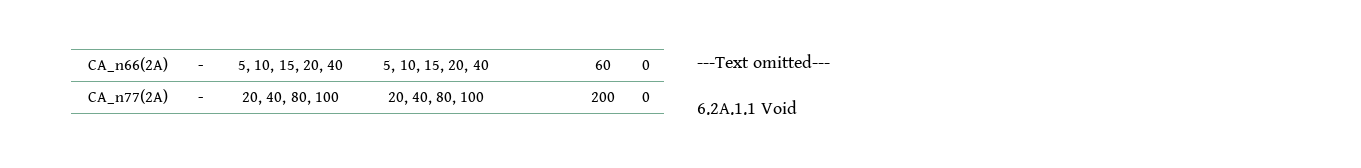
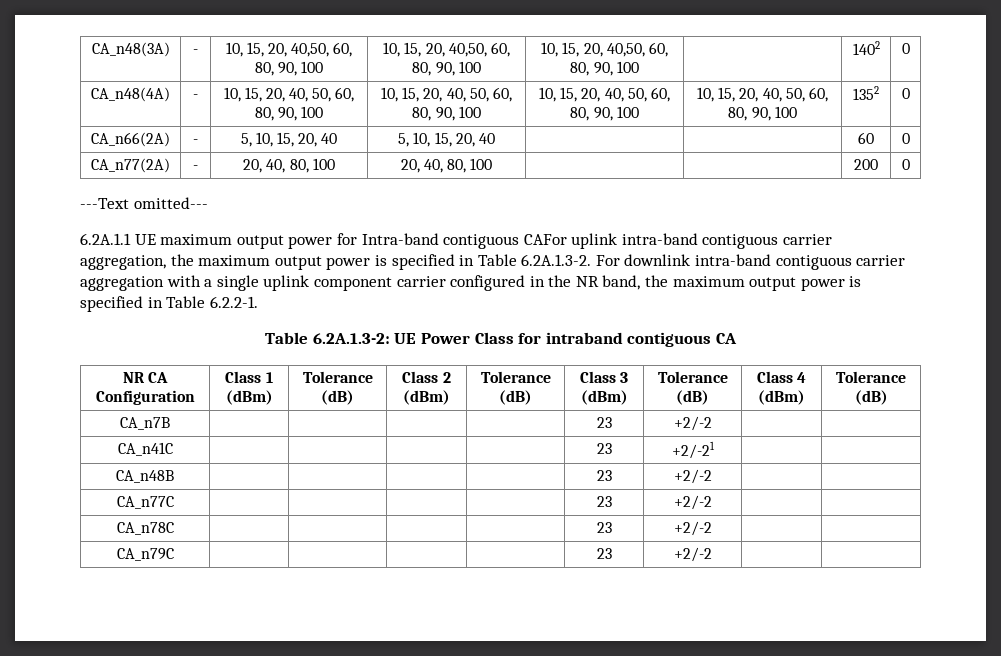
+ CA_n48(3A) | - | 10, 15, 20, 40,50, 60, 80, 90, 100 | 10, 15, 20, 40,50, 60, 80, 90, 100 | 10, 15, 20, 40,50, 60, 80, 90, 100 | | 1402 | 0
+ CA_n48(4A) | - | 10, 15, 20, 40, 50, 60, 80, 90, 100 | 10, 15, 20, 40, 50, 60, 80, 90, 100 | 10, 15, 20, 40, 50, 60, 80, 90, 100 | 10, 15, 20, 40, 50, 60, 80, 90, 100 | 1352 | 0
- 6.2A.1.1 Void
+ 6.2A.1.1 UE maximum output power for Intra-band contiguous CAFor uplink intra-band contiguous carrier aggregation, the maximum output power is specified in Table 6.2A.1.3-2. For downlink intra-band contiguous carrier aggregation with a single uplink component carrier configured in the NR band, the maximum output power is specified in Table 6.2.2-1.
+ Table 6.2A.1.3-2: UE Power Class for intraband contiguous CA
+ NR CA Configuration | Class 1 (dBm) | Tolerance (dB) | Class 2 (dBm) | Tolerance (dB) | Class 3 (dBm) | Tolerance (dB) | Class 4 (dBm) | Tolerance (dB)
+ CA_n7B | | | | | 23 | +2/-2 | |
+ CA_n41C | | | | | 23 | +2/-21 | |
+ CA_n48B | | | | | 23 | +2/-2 | |
+ CA_n77C | | | | | 23 | +2/-2 | |
+ CA_n78C | | | | | 23 | +2/-2 | |
+ CA_n79C | | | | | 23 | +2/-2 | |

